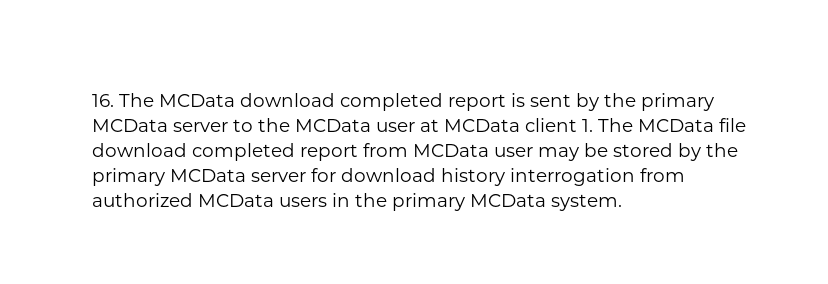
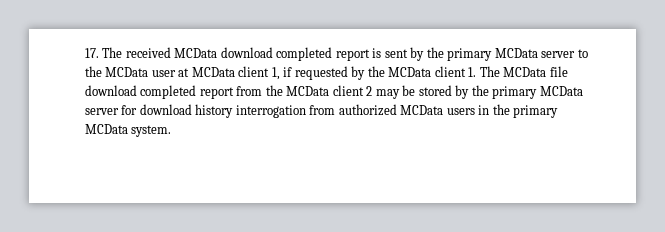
- 16. The MCData download completed report is sent by the primary MCData server to the MCData user at MCData client 1. The MCData file download completed report from MCData user may be stored by the primary MCData server for download history interrogation from authorized MCData users in the primary MCData system.
+ 17. The received MCData download completed report is sent by the primary MCData server to the MCData user at MCData client 1, if requested by the MCData client 1. The MCData file download completed report from the MCData client 2 may be stored by the primary MCData server for download history interrogation from authorized MCData users in the primary MCData system.

